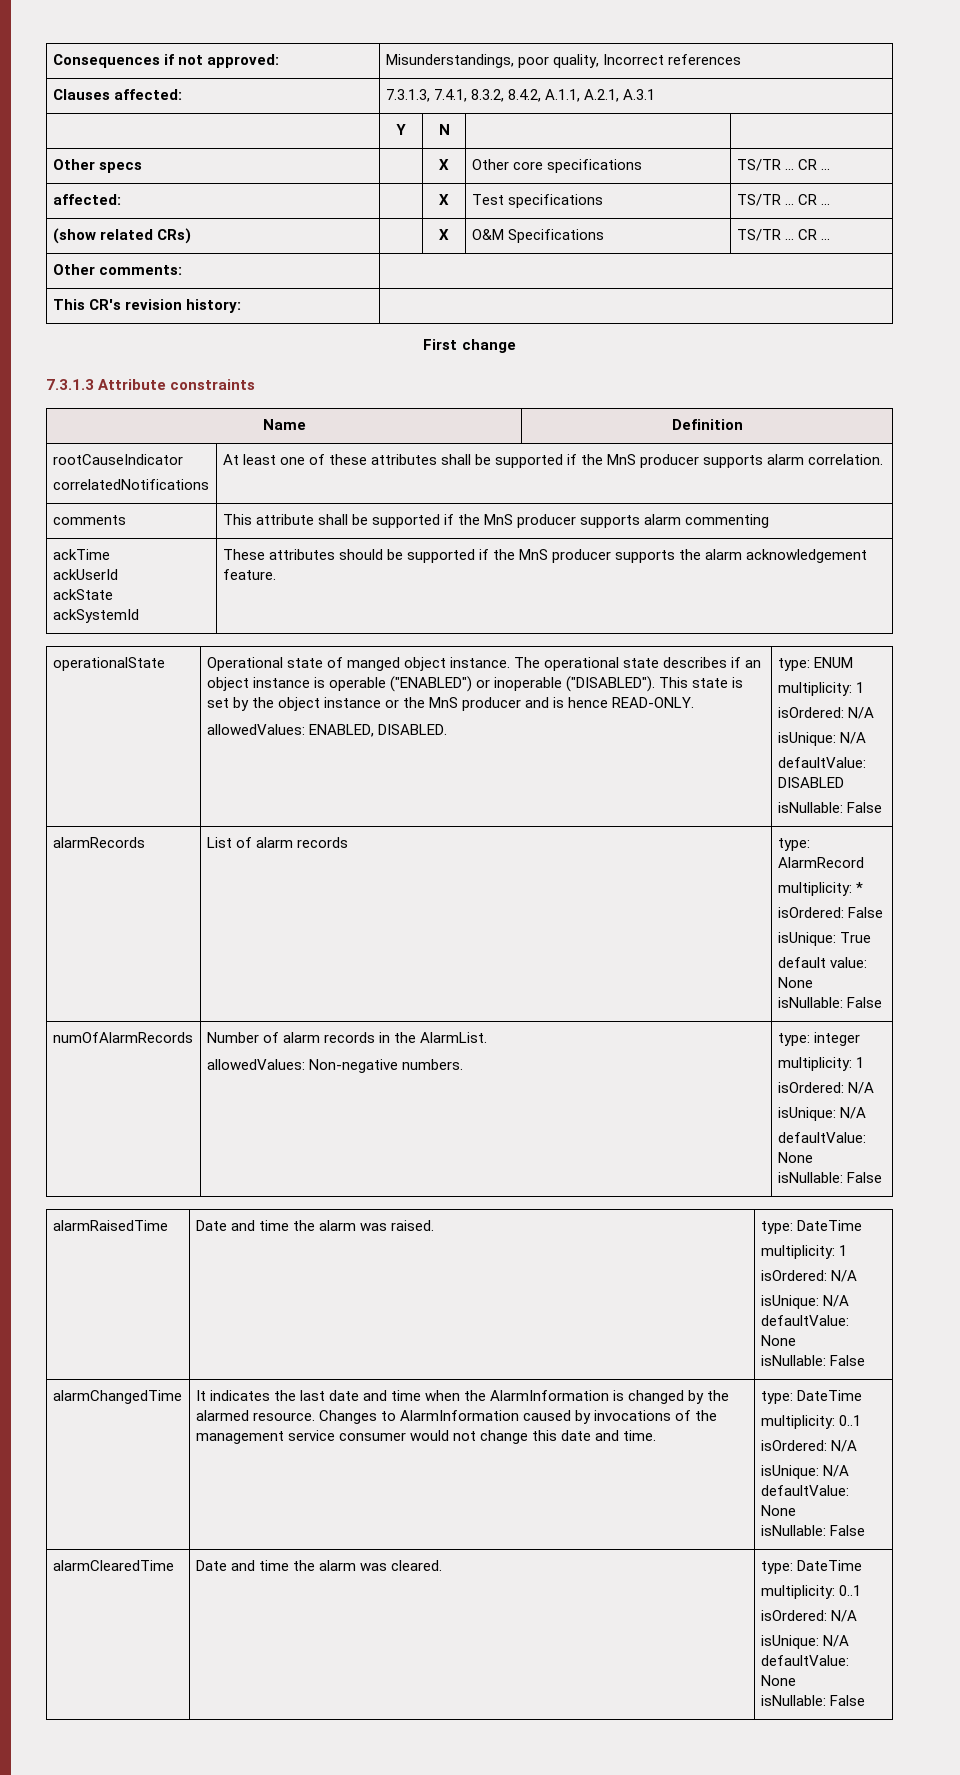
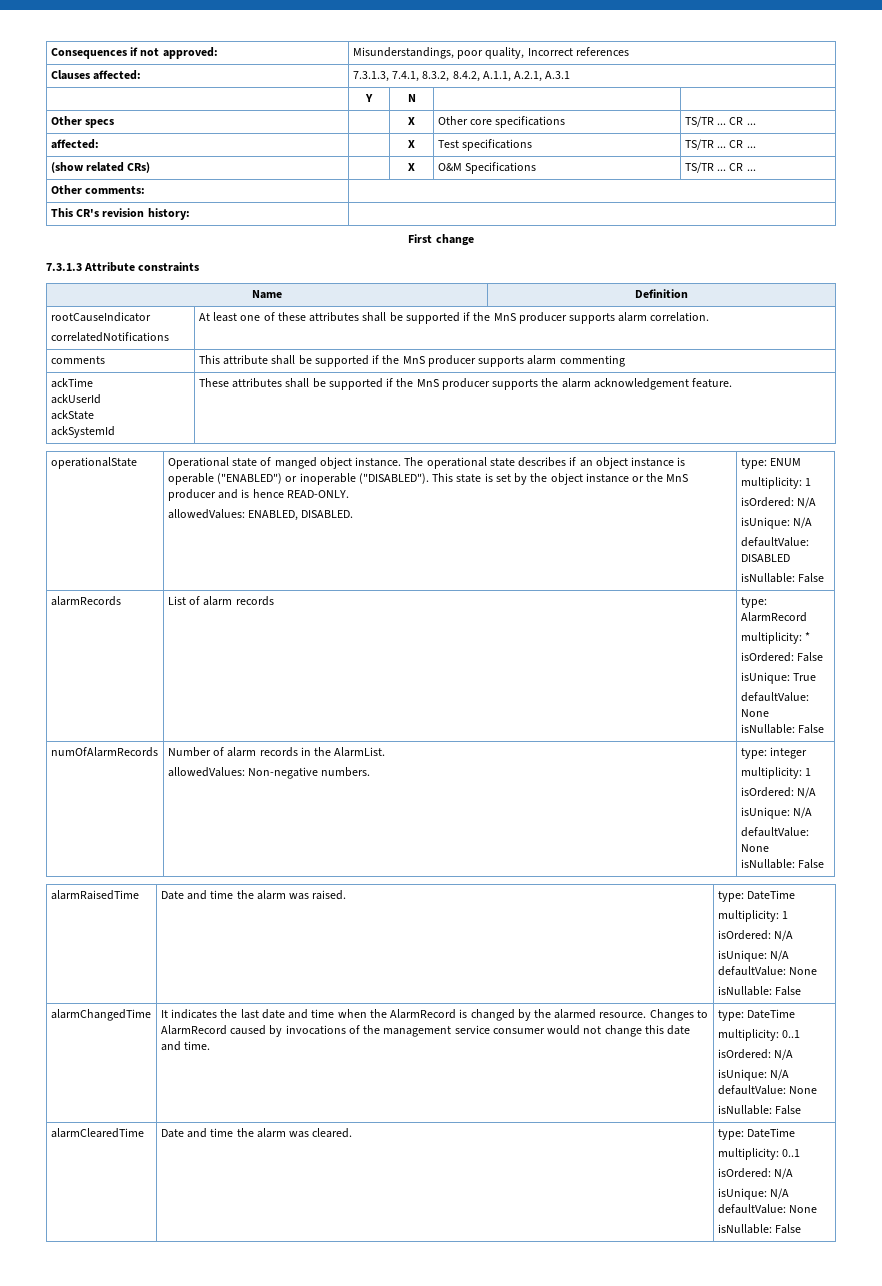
  ackTime
  ackUserId
  ackState
- ackSystemId | These attributes should be supported if the MnS producer supports the alarm acknowledgement feature.
+ ackSystemId | These attributes shall be supported if the MnS producer supports the alarm acknowledgement feature.
  alarmRecords | List of alarm records | type: AlarmRecord
  multiplicity: *
  isOrdered: False
  isUnique: True
- default value: None
+ defaultValue: None
- It indicates the last date and time when the AlarmInformation is changed by the alarmed resource.
+ It indicates the last date and time when the AlarmRecord is changed by the alarmed resource.
- Changes to AlarmInformation caused by invocations of the management service consumer would not change this date and time.
+ Changes to AlarmRecord caused by invocations of the management service consumer would not change this date and time.

